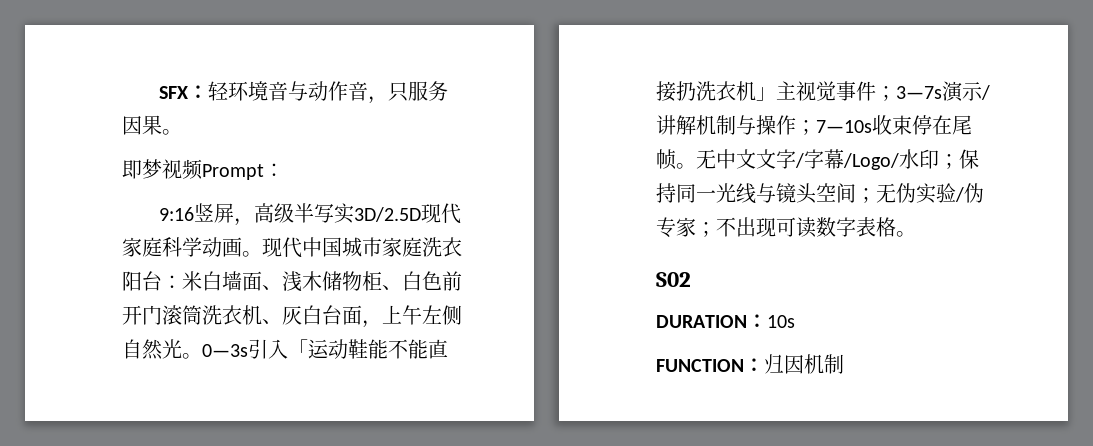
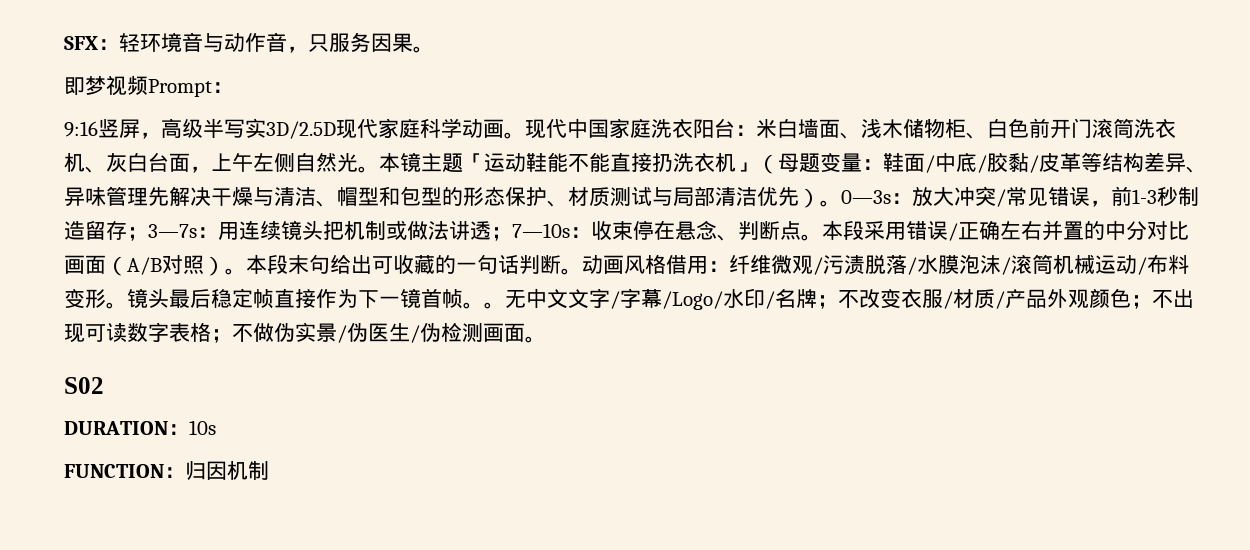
- 现代中国城市家庭洗衣阳台：米白墙面、浅木储物柜、白色前开门滚筒洗衣机、灰白台面，上午左侧自然光。
+ 现代中国家庭洗衣阳台：米白墙面、浅木储物柜、白色前开门滚筒洗衣机、灰白台面，上午左侧自然光。
- 0—3s引入「运动鞋能不能直接扔洗衣机」主视觉事件；3—7s演示/讲解机制与操作；7—10s收束停在尾帧。
+ 本镜主题「运动鞋能不能直接扔洗衣机」（母题变量：鞋面/中底/胶黏/皮革等结构差异、异味管理先解决干燥与清洁、帽型和包型的形态保护、材质测试与局部清洁优先）。0—3s：放大冲突/常见错误，前1-3秒制造留存；3—7s：用连续镜头把机制或做法讲透；7—10s：收束停在悬念、判断点。本段采用错误/正确左右并置的中分对比画面（A/B对照）。本段末句给出可收藏的一句话判断。动画风格借用：纤维微观/污渍脱落/水膜泡沫/滚筒机械运动/布料变形。镜头最后稳定帧直接作为下一镜首帧。。
- 无中文文字/字幕/Logo/水印；保持同一光线与镜头空间；无伪实验/伪专家；不出现可读数字表格。
+ 无中文文字/字幕/Logo/水印/名牌；不改变衣服/材质/产品外观颜色；不出现可读数字表格；不做伪实景/伪医生/伪检测画面。

